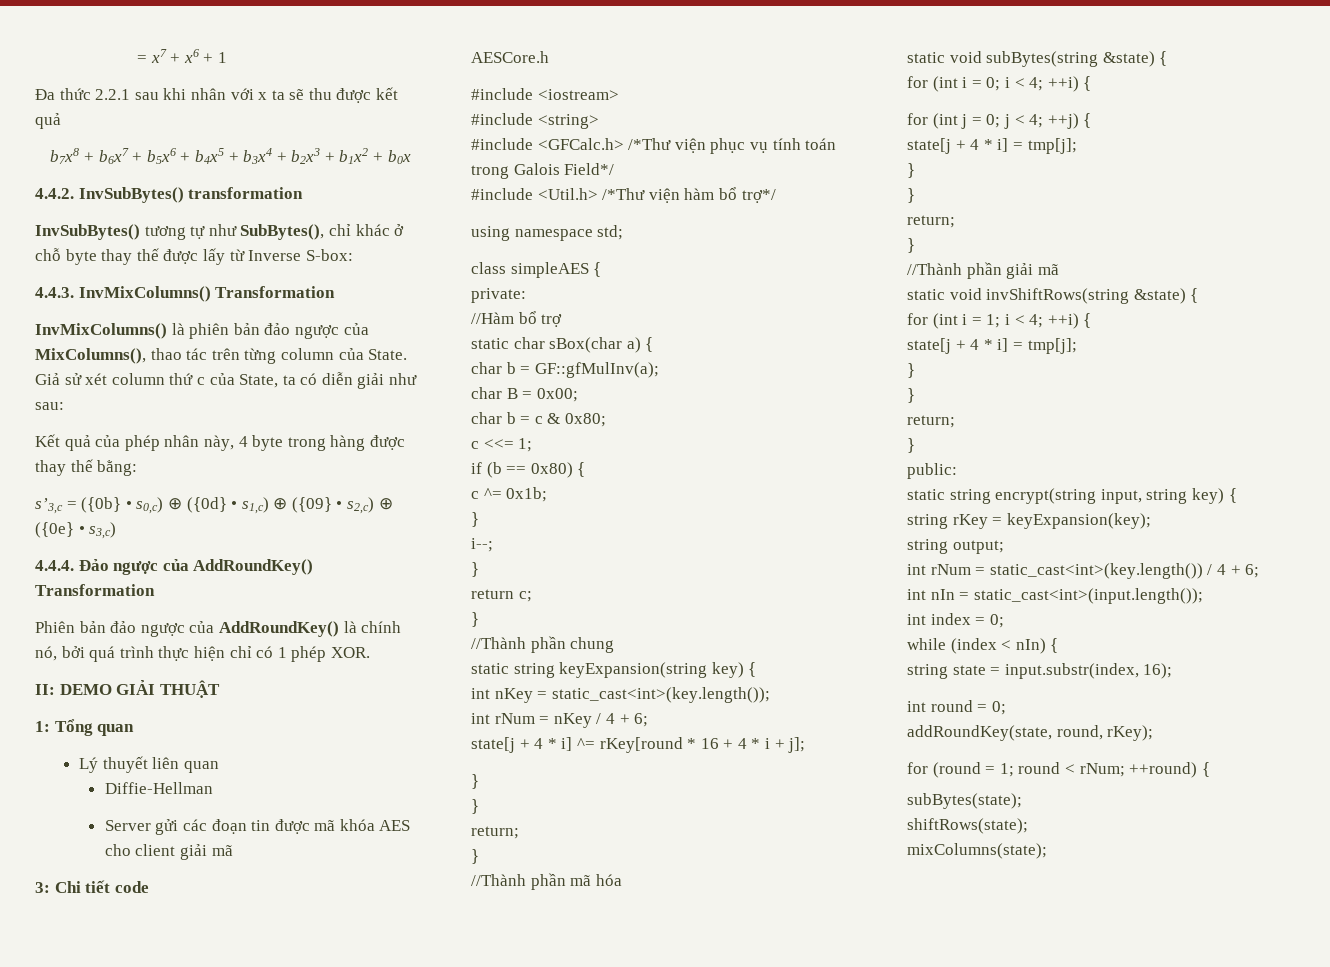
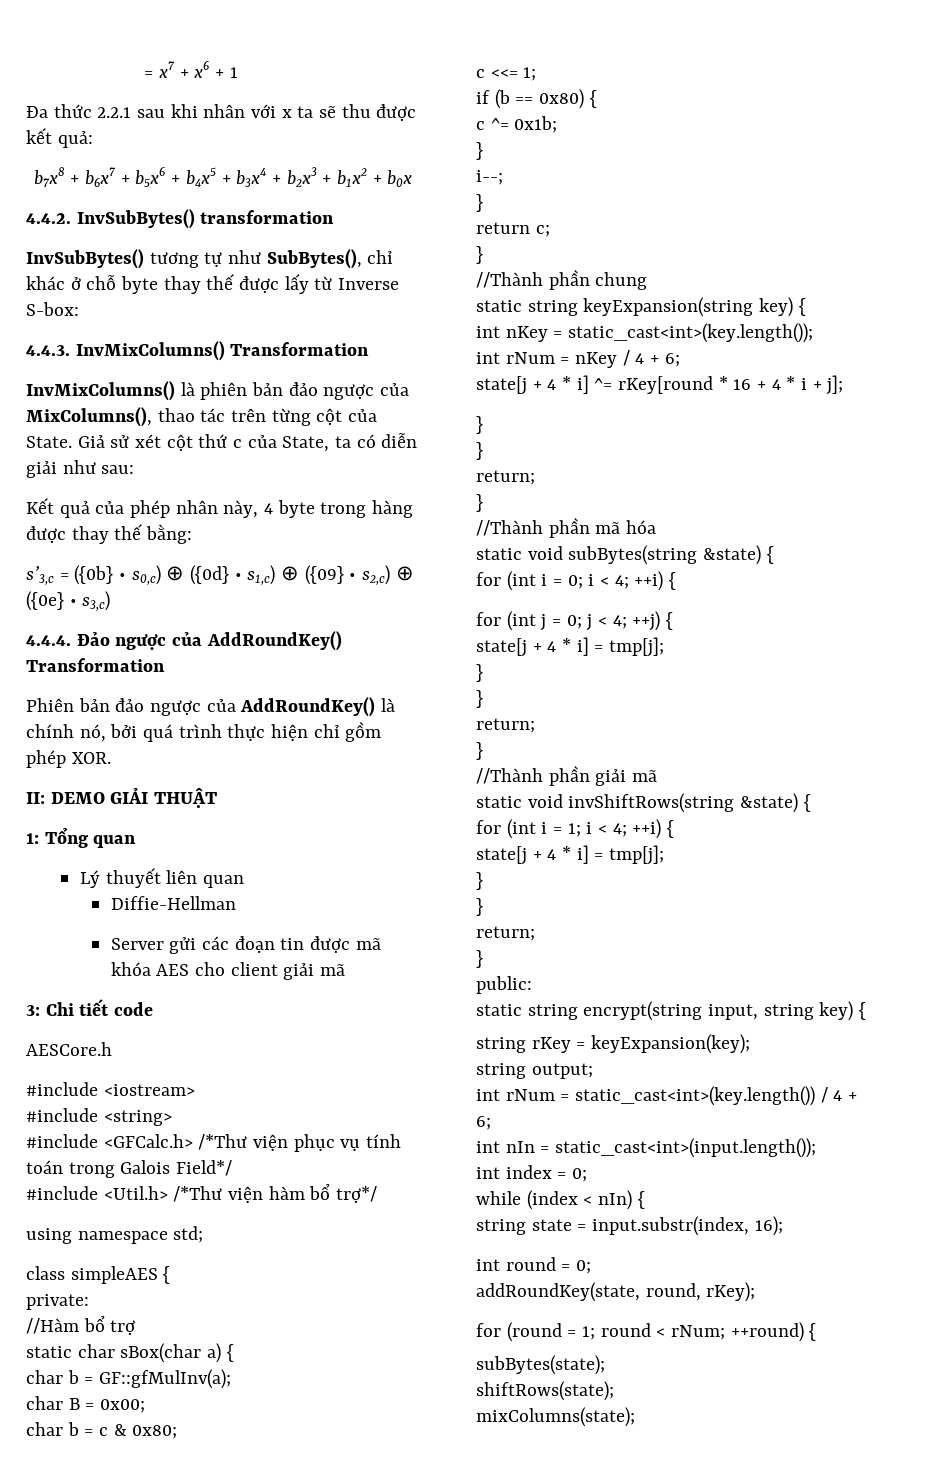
- Đa thức 2.2.1 sau khi nhân với x ta sẽ thu được kết quả
+ Đa thức 2.2.1 sau khi nhân với x ta sẽ thu được kết quả:
- InvMixColumns() là phiên bản đảo ngược của MixColumns(), thao tác trên từng column của State.
+ InvMixColumns() là phiên bản đảo ngược của MixColumns(), thao tác trên từng cột của State.
- Giả sử xét column thứ c của State, ta có diễn giải như sau:
+ Giả sử xét cột thứ c của State, ta có diễn giải như sau:
- Phiên bản đảo ngược của AddRoundKey() là chính nó, bởi quá trình thực hiện chỉ có 1 phép XOR.
+ Phiên bản đảo ngược của AddRoundKey() là chính nó, bởi quá trình thực hiện chỉ gồm phép XOR.

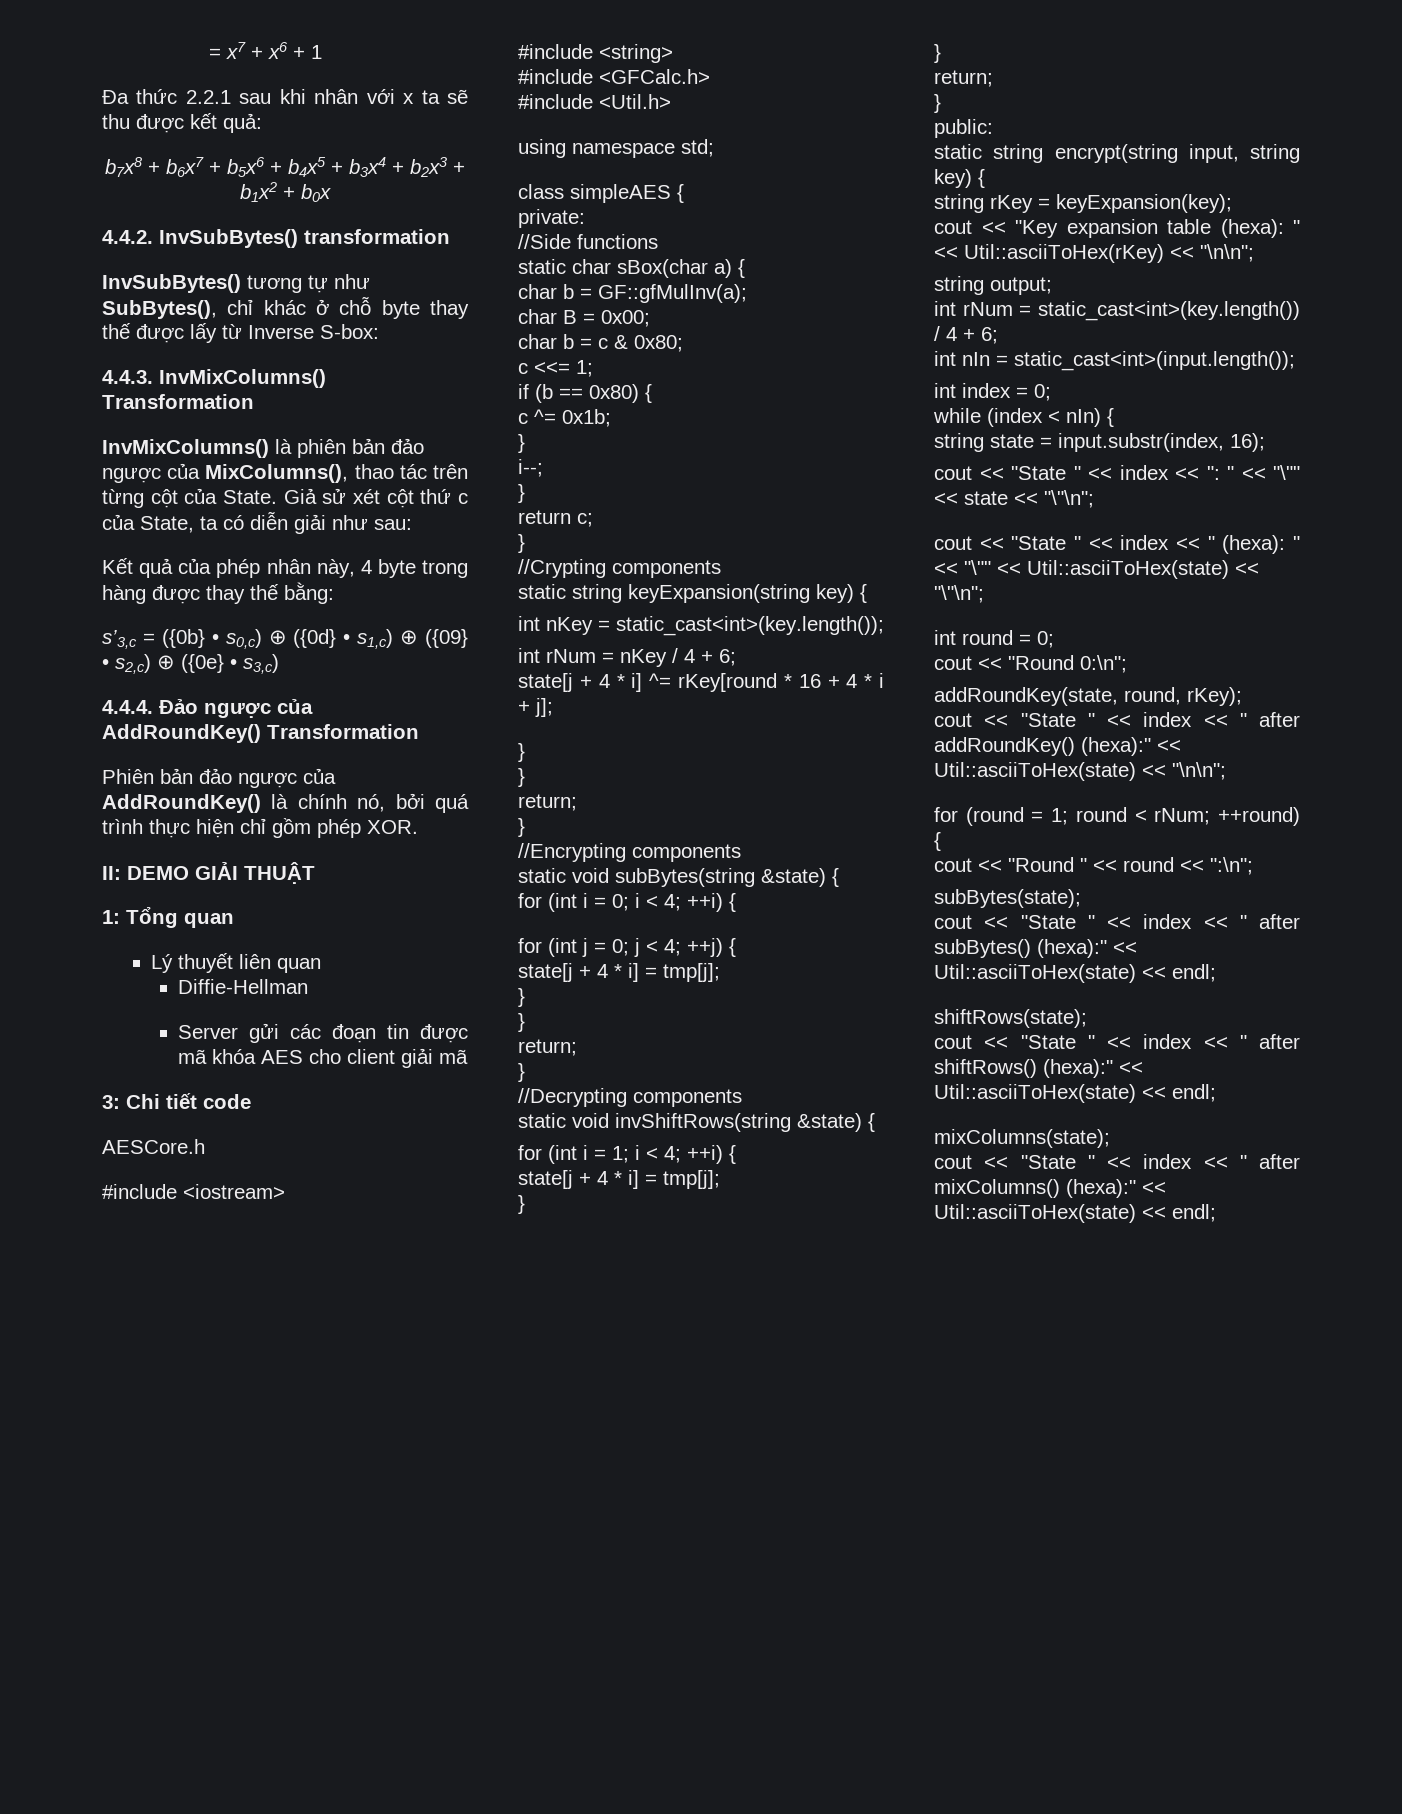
- #include <GFCalc.h> /*Thư viện phục vụ tính toán trong Galois Field*/
- #include <Util.h> /*Thư viện hàm bổ trợ*/
+ #include <GFCalc.h>
+ #include <Util.h>
- //Hàm bổ trợ
+ //Side functions
- //Thành phần chung
+ //Crypting components
- //Thành phần mã hóa
+ //Encrypting components
- //Thành phần giải mã
+ //Decrypting components
+ cout << "Key expansion table (hexa): " << Util::asciiToHex(rKey) << "\n\n";
+ cout << "State " << index << ": " << "\"" << state << "\"\n";
+ cout << "State " << index << " (hexa): " << "\"" << Util::asciiToHex(state) << "\"\n";
+ cout << "Round 0:\n";
+ cout << "State " << index << " after addRoundKey() (hexa):" << Util::asciiToHex(state) << "\n\n";
+ cout << "Round " << round << ":\n";
  subBytes(state);
+ cout << "State " << index << " after subBytes() (hexa):" << Util::asciiToHex(state) << endl;
  shiftRows(state);
+ cout << "State " << index << " after shiftRows() (hexa):" << Util::asciiToHex(state) << endl;
  mixColumns(state);
+ cout << "State " << index << " after mixColumns() (hexa):" << Util::asciiToHex(state) << endl;

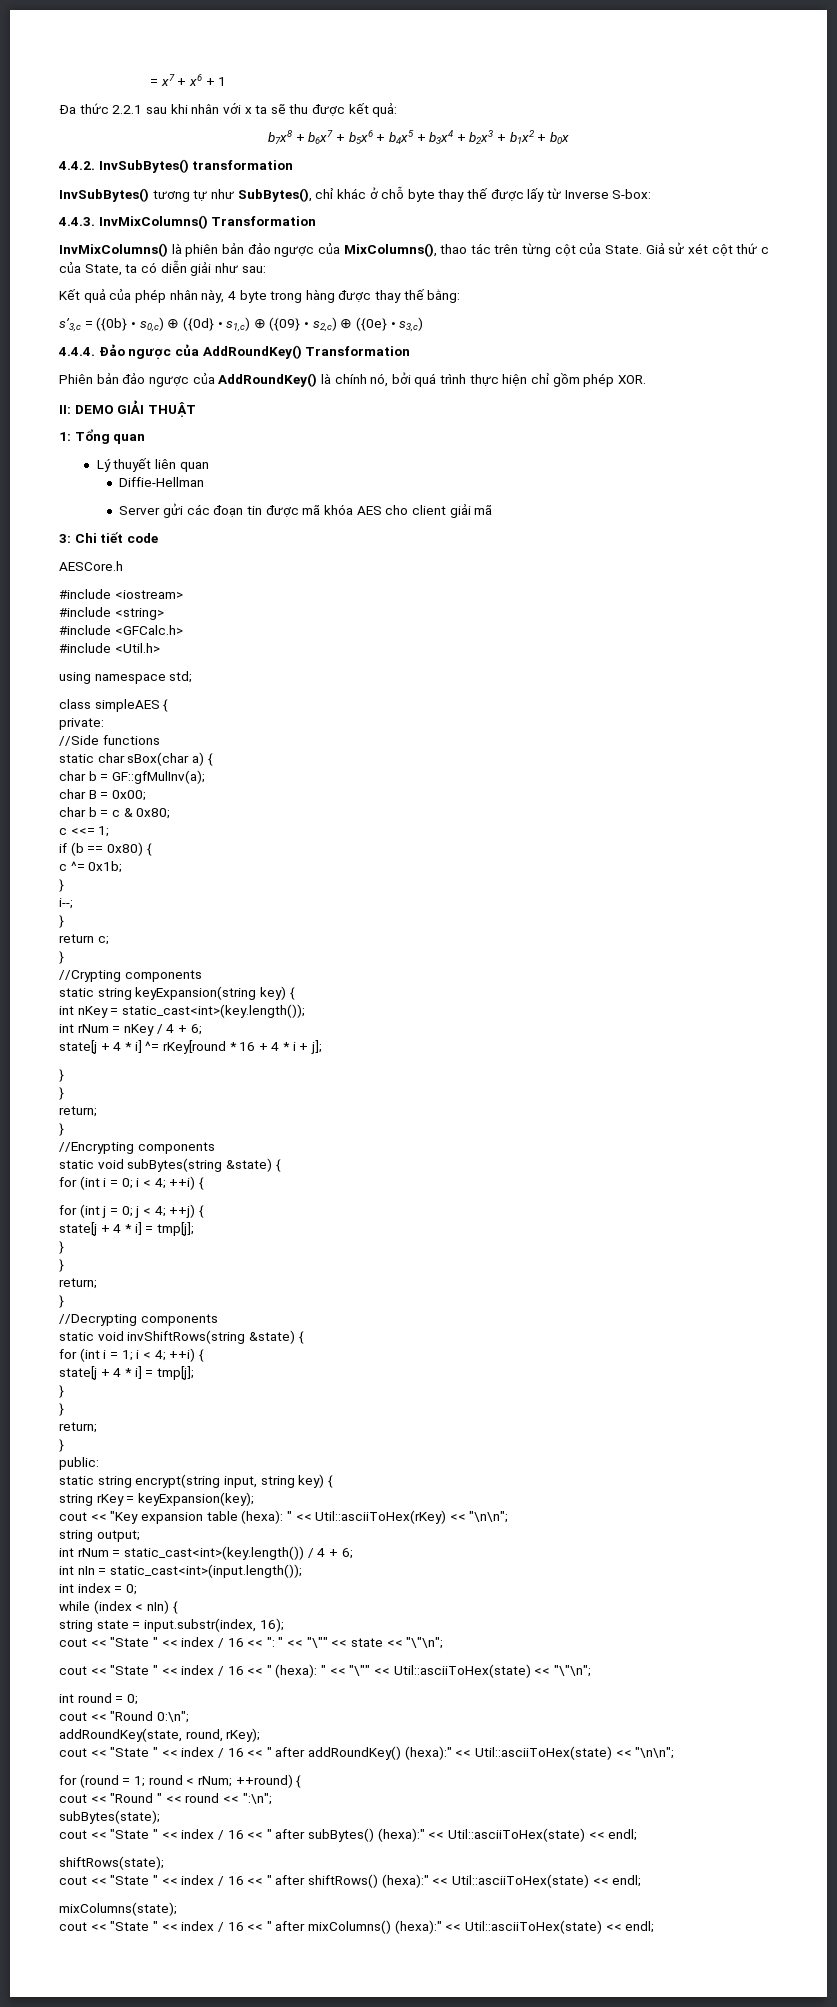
- cout << "State " << index << ": " << "\"" << state << "\"\n";
+ cout << "State " << index / 16 << ": " << "\"" << state << "\"\n";
- cout << "State " << index << " (hexa): " << "\"" << Util::asciiToHex(state) << "\"\n";
+ cout << "State " << index / 16 << " (hexa): " << "\"" << Util::asciiToHex(state) << "\"\n";
- cout << "State " << index << " after addRoundKey() (hexa):" << Util::asciiToHex(state) << "\n\n";
+ cout << "State " << index / 16 << " after addRoundKey() (hexa):" << Util::asciiToHex(state) << "\n\n";
- cout << "State " << index << " after subBytes() (hexa):" << Util::asciiToHex(state) << endl;
+ cout << "State " << index / 16 << " after subBytes() (hexa):" << Util::asciiToHex(state) << endl;
- cout << "State " << index << " after shiftRows() (hexa):" << Util::asciiToHex(state) << endl;
+ cout << "State " << index / 16 << " after shiftRows() (hexa):" << Util::asciiToHex(state) << endl;
- cout << "State " << index << " after mixColumns() (hexa):" << Util::asciiToHex(state) << endl;
+ cout << "State " << index / 16 << " after mixColumns() (hexa):" << Util::asciiToHex(state) << endl;

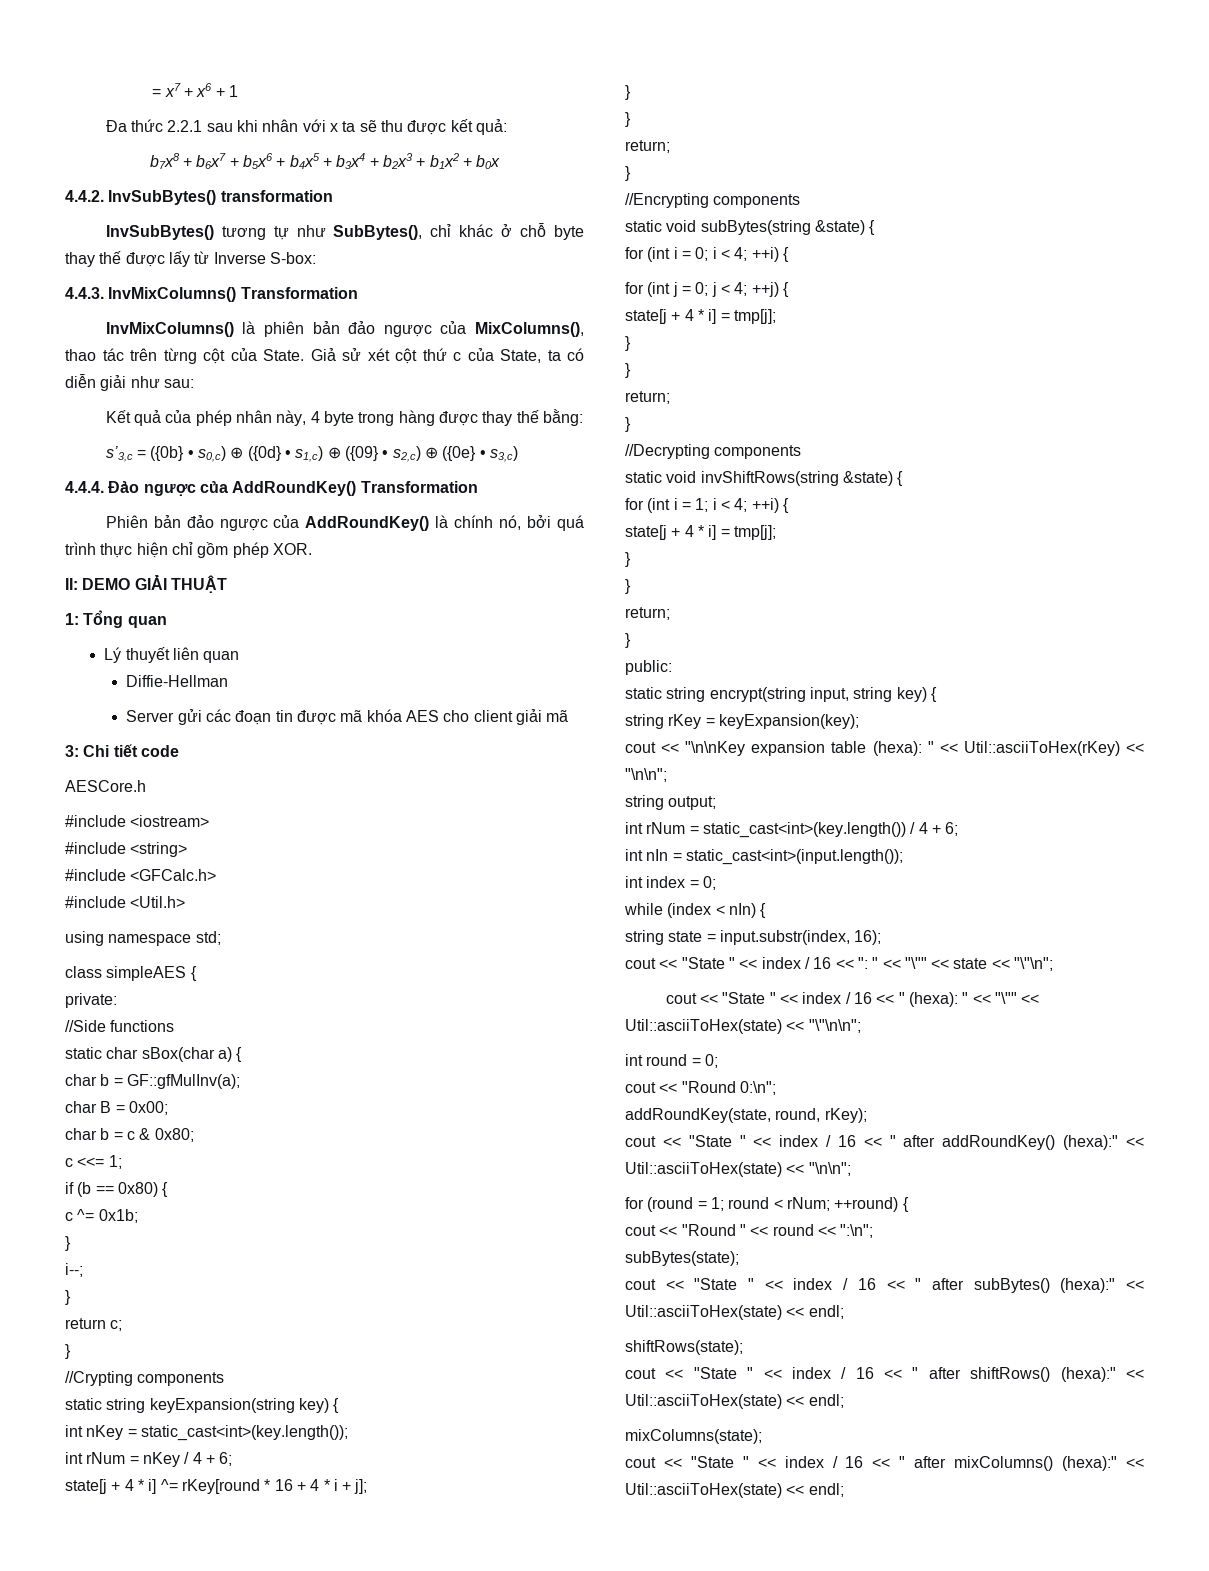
- cout << "Key expansion table (hexa): " << Util::asciiToHex(rKey) << "\n\n";
+ cout << "\n\nKey expansion table (hexa): " << Util::asciiToHex(rKey) << "\n\n";
- cout << "State " << index / 16 << " (hexa): " << "\"" << Util::asciiToHex(state) << "\"\n";
+ cout << "State " << index / 16 << " (hexa): " << "\"" << Util::asciiToHex(state) << "\"\n\n";

